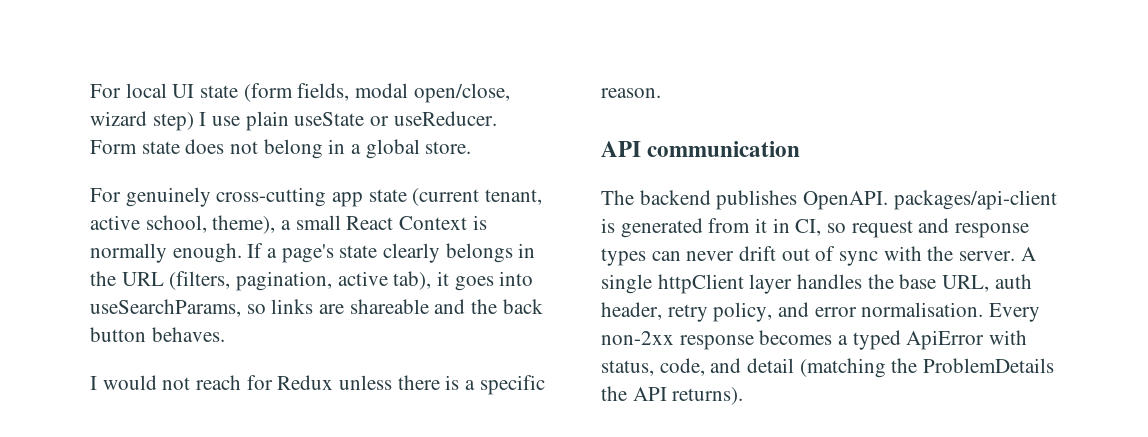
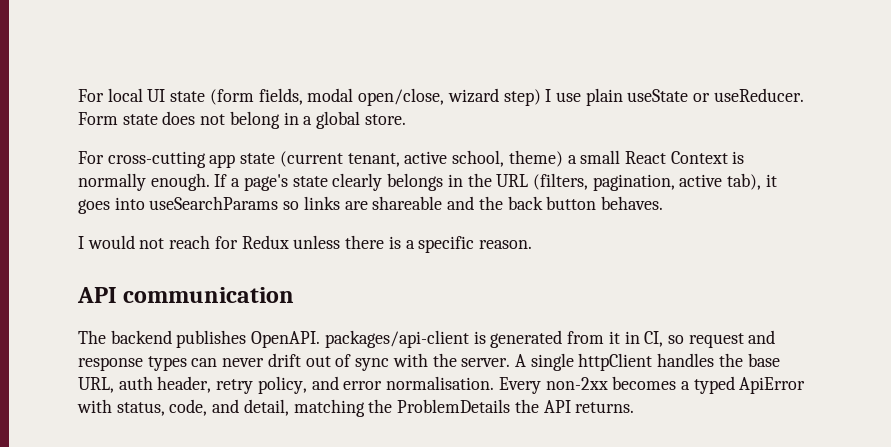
- For genuinely cross-cutting app state (current tenant, active school, theme), a small React Context is normally enough.
+ For cross-cutting app state (current tenant, active school, theme) a small React Context is normally enough.
- If a page's state clearly belongs in the URL (filters, pagination, active tab), it goes into useSearchParams, so links are shareable and the back button behaves.
+ If a page's state clearly belongs in the URL (filters, pagination, active tab), it goes into useSearchParams so links are shareable and the back button behaves.
- A single httpClient layer handles the base URL, auth header, retry policy, and error normalisation.
+ A single httpClient handles the base URL, auth header, retry policy, and error normalisation.
- Every non-2xx response becomes a typed ApiError with status, code, and detail (matching the ProblemDetails the API returns).
+ Every non-2xx becomes a typed ApiError with status, code, and detail, matching the ProblemDetails the API returns.

